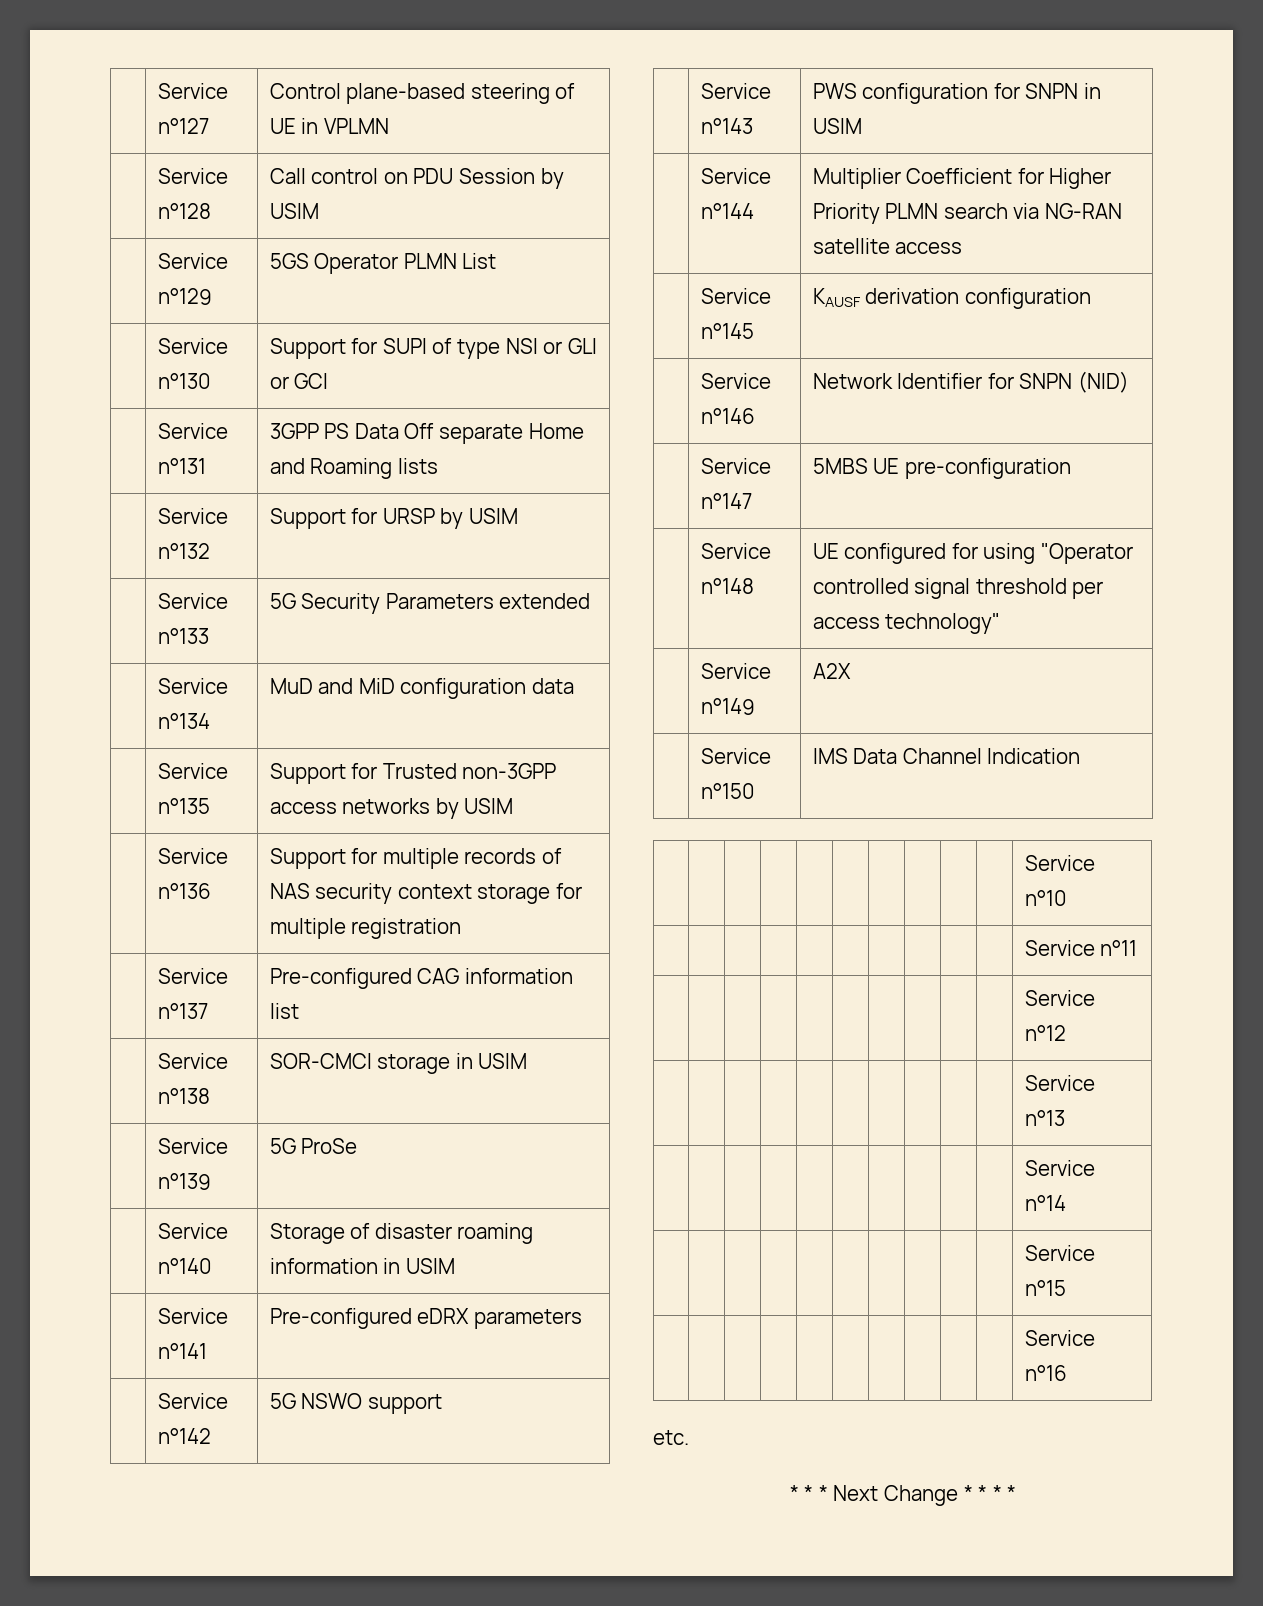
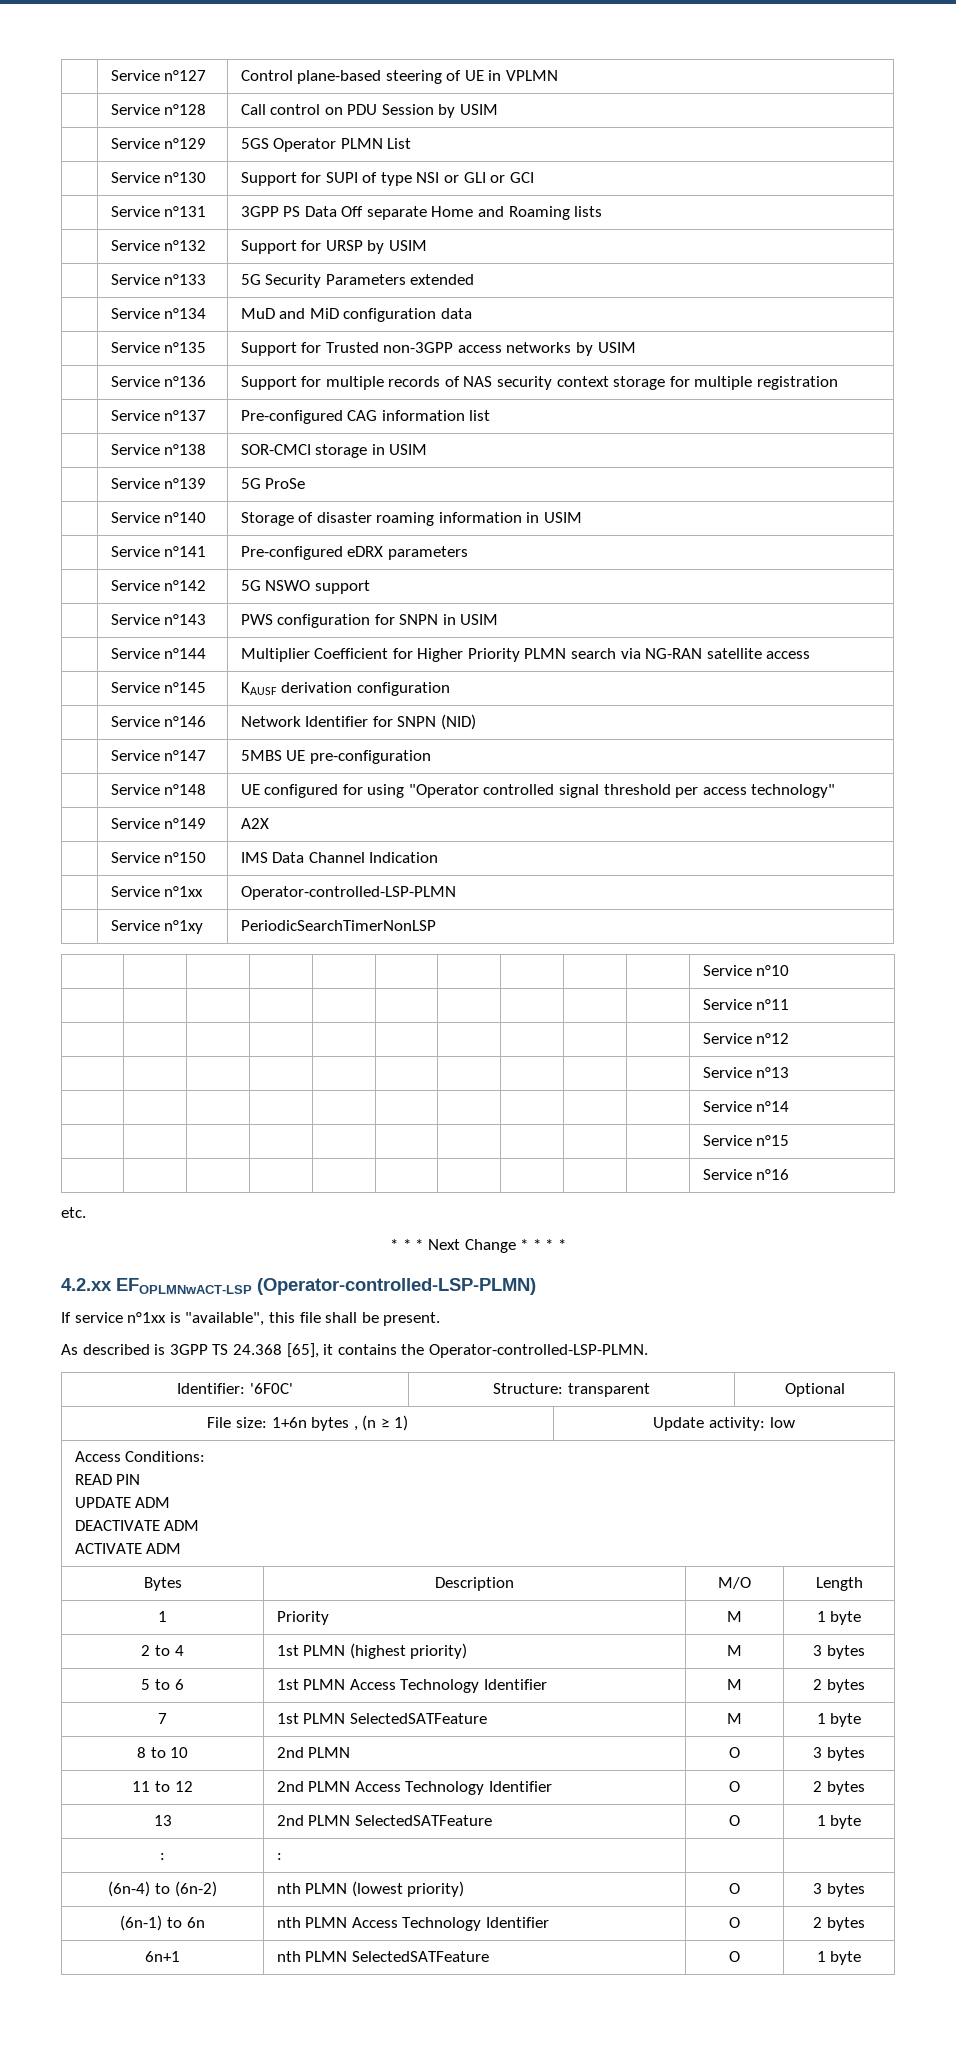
+ | Service n°1xx | Operator-controlled-LSP-PLMN
+ | Service n°1xy | PeriodicSearchTimerNonLSP
+ 4.2.xx EFOPLMNwACT-LSP (Operator-controlled-LSP-PLMN)
+ If service n°1xx is "available", this file shall be present.
+ As described is 3GPP TS 24.368 [65], it contains the Operator-controlled-LSP-PLMN.
+ Identifier: '6F0C' | Structure: transparent | Optional
+ File size: 1+6n bytes , (n ≥ 1) | Update activity: low
+ Access Conditions:
+ READ PIN
+ UPDATE ADM
+ DEACTIVATE ADM
+ ACTIVATE ADM
+ Bytes | Description | M/O | Length
+ 1 | Priority | M | 1 byte
+ 2 to 4 | 1st PLMN (highest priority) | M | 3 bytes
+ 5 to 6 | 1st PLMN Access Technology Identifier | M | 2 bytes
+ 7 | 1st PLMN SelectedSATFeature | M | 1 byte
+ 8 to 10 | 2nd PLMN | O | 3 bytes
+ 11 to 12 | 2nd PLMN Access Technology Identifier | O | 2 bytes
+ 13 | 2nd PLMN SelectedSATFeature | O | 1 byte
+ : | : | |
+ (6n-4) to (6n-2) | nth PLMN (lowest priority) | O | 3 bytes
+ (6n-1) to 6n | nth PLMN Access Technology Identifier | O | 2 bytes
+ 6n+1 | nth PLMN SelectedSATFeature | O | 1 byte

